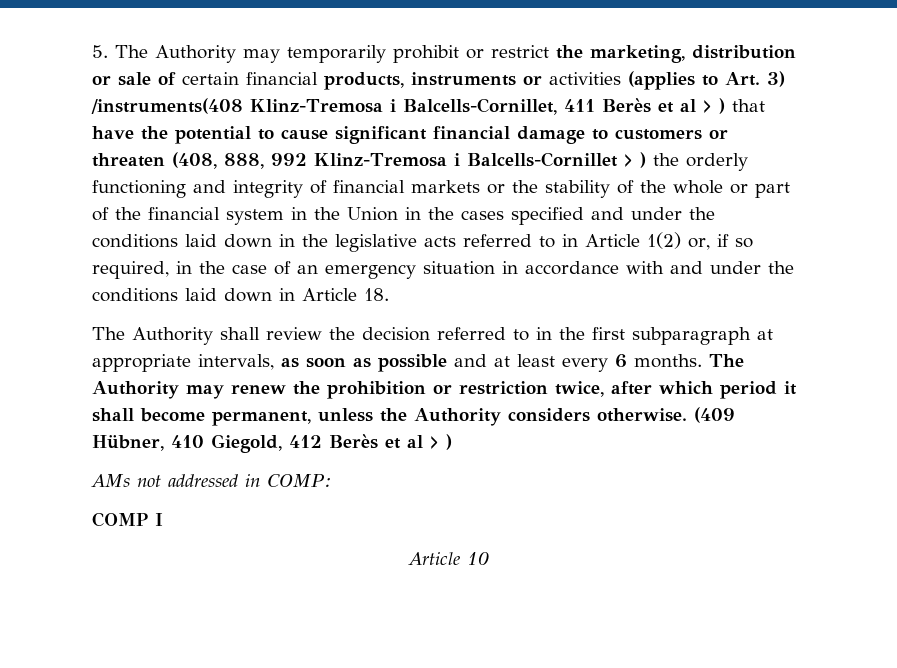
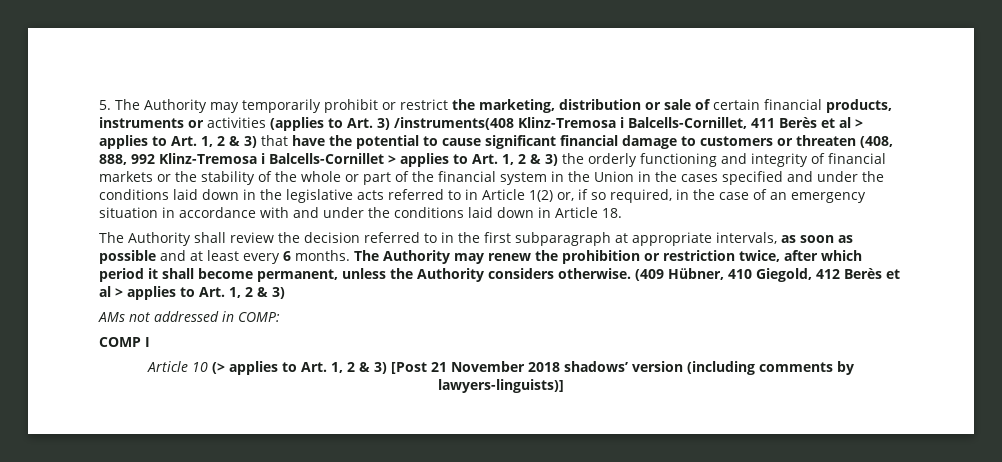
- 5. The Authority may temporarily prohibit or restrict the marketing, distribution or sale of certain financial products, instruments or activities (applies to Art. 3) /instruments(408 Klinz-Tremosa i Balcells-Cornillet, 411 Berès et al > ) that have the potential to cause significant financial damage to customers or threaten (408, 888, 992 Klinz-Tremosa i Balcells-Cornillet > ) the orderly functioning and integrity of financial markets or the stability of the whole or part of the financial system in the Union in the cases specified and under the conditions laid down in the legislative acts referred to in Article 1(2) or, if so required, in the case of an emergency situation in accordance with and under the conditions laid down in Article 18.
+ 5. The Authority may temporarily prohibit or restrict the marketing, distribution or sale of certain financial products, instruments or activities (applies to Art. 3) /instruments(408 Klinz-Tremosa i Balcells-Cornillet, 411 Berès et al > applies to Art. 1, 2 & 3) that have the potential to cause significant financial damage to customers or threaten (408, 888, 992 Klinz-Tremosa i Balcells-Cornillet > applies to Art. 1, 2 & 3) the orderly functioning and integrity of financial markets or the stability of the whole or part of the financial system in the Union in the cases specified and under the conditions laid down in the legislative acts referred to in Article 1(2) or, if so required, in the case of an emergency situation in accordance with and under the conditions laid down in Article 18.
- (409 Hübner, 410 Giegold, 412 Berès et al > )
+ (409 Hübner, 410 Giegold, 412 Berès et al > applies to Art. 1, 2 & 3)
- Article 10
+ Article 10 (> applies to Art. 1, 2 & 3) [Post 21 November 2018 shadows’ version (including comments by lawyers-linguists)]

